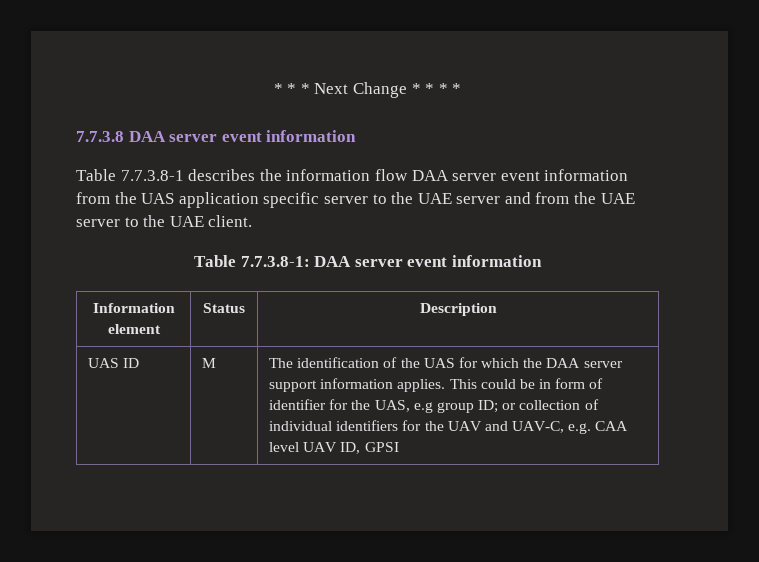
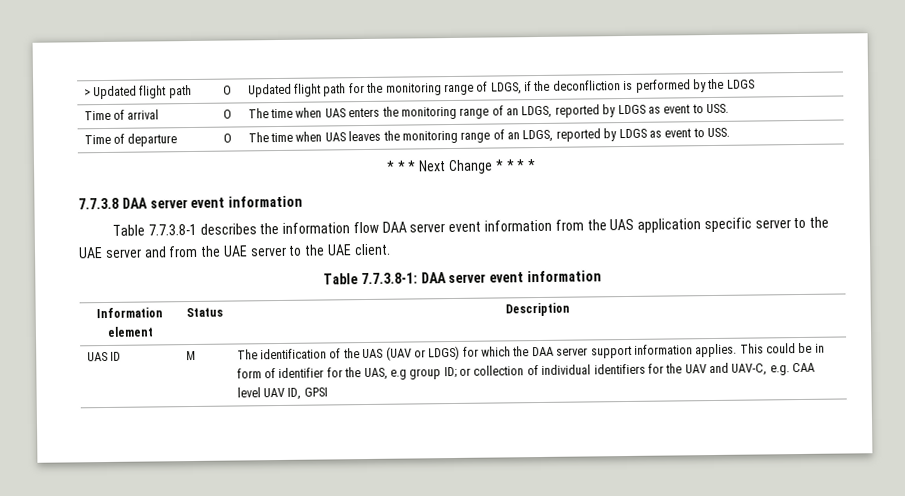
+ > Updated flight path | O | Updated flight path for the monitoring range of LDGS, if the deconfliction is performed by the LDGS
+ Time of arrival | O | The time when UAS enters the monitoring range of an LDGS, reported by LDGS as event to USS.
+ Time of departure | O | The time when UAS leaves the monitoring range of an LDGS, reported by LDGS as event to USS.
- The identification of the UAS for which the DAA server support information applies.
+ The identification of the UAS (UAV or LDGS) for which the DAA server support information applies.

